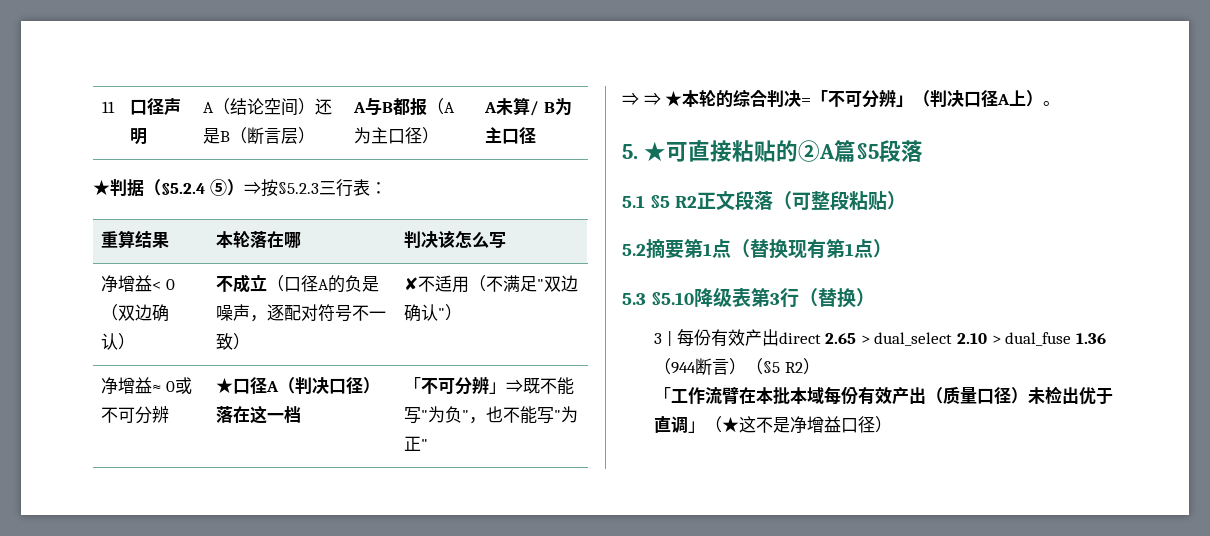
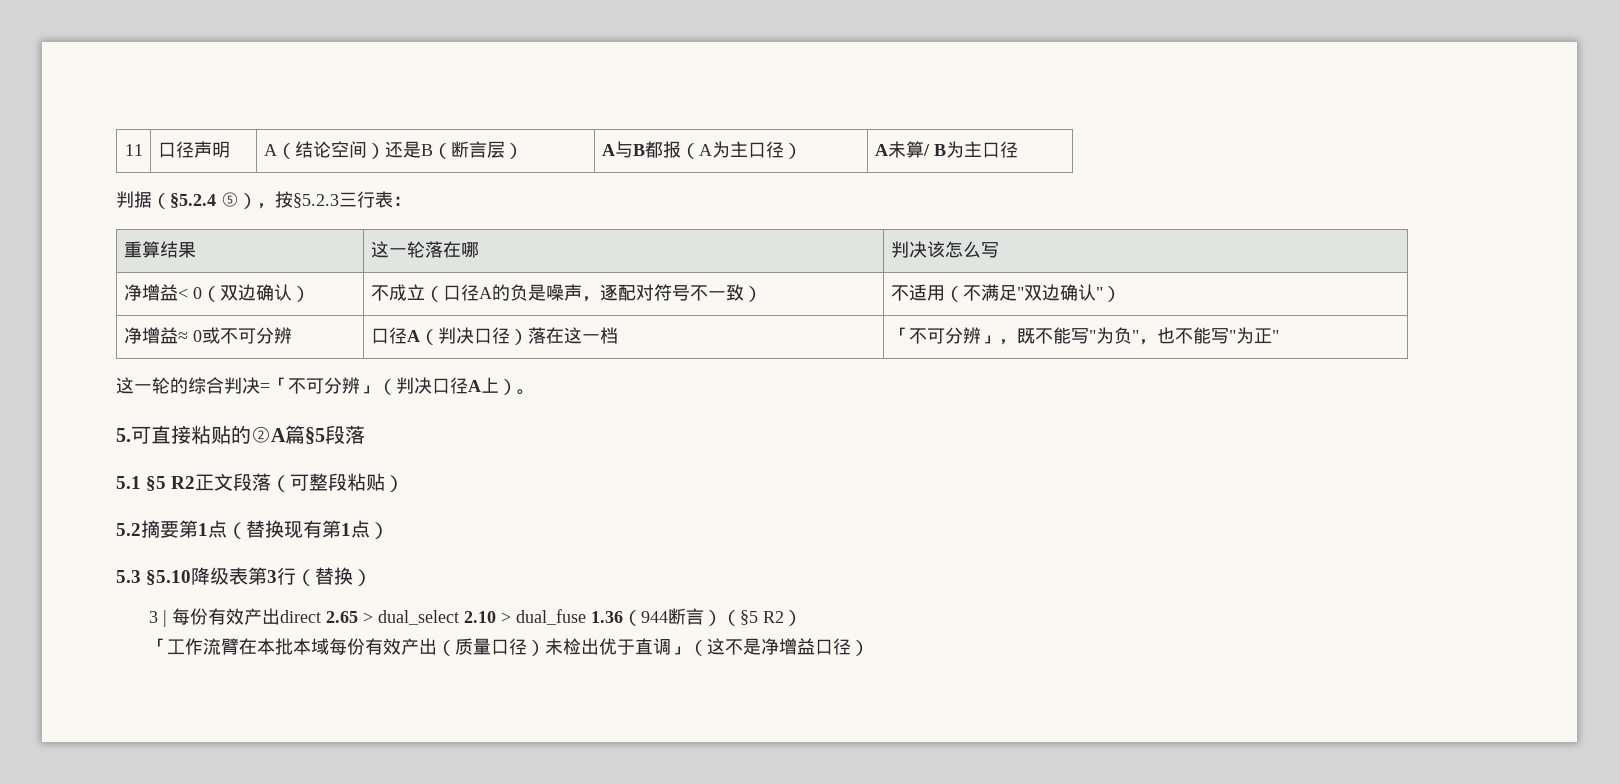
- ★判据（§5.2.4 ⑤）⇒按§5.2.3三行表：
+ 判据（§5.2.4 ⑤），按§5.2.3三行表：
- 重算结果 | 本轮落在哪 | 判决该怎么写
+ 重算结果 | 这一轮落在哪 | 判决该怎么写
- 净增益< 0（双边确认） | 不成立（口径A的负是噪声，逐配对符号不一致） | ✘不适用（不满足"双边确认"）
+ 净增益< 0（双边确认） | 不成立（口径A的负是噪声，逐配对符号不一致） | 不适用（不满足"双边确认"）
- 净增益≈ 0或不可分辨 | ★口径A（判决口径）落在这一档 | 「不可分辨」⇒既不能写"为负"，也不能写"为正"
+ 净增益≈ 0或不可分辨 | 口径A（判决口径）落在这一档 | 「不可分辨」，既不能写"为负"，也不能写"为正"
- ⇒ ⇒ ★本轮的综合判决=「不可分辨」（判决口径A上）。
+ 这一轮的综合判决=「不可分辨」（判决口径A上）。
- 5. ★可直接粘贴的②A篇§5段落
+ 5.可直接粘贴的②A篇§5段落
- 「工作流臂在本批本域每份有效产出（质量口径）未检出优于直调」（★这不是净增益口径）
+ 「工作流臂在本批本域每份有效产出（质量口径）未检出优于直调」（这不是净增益口径）

